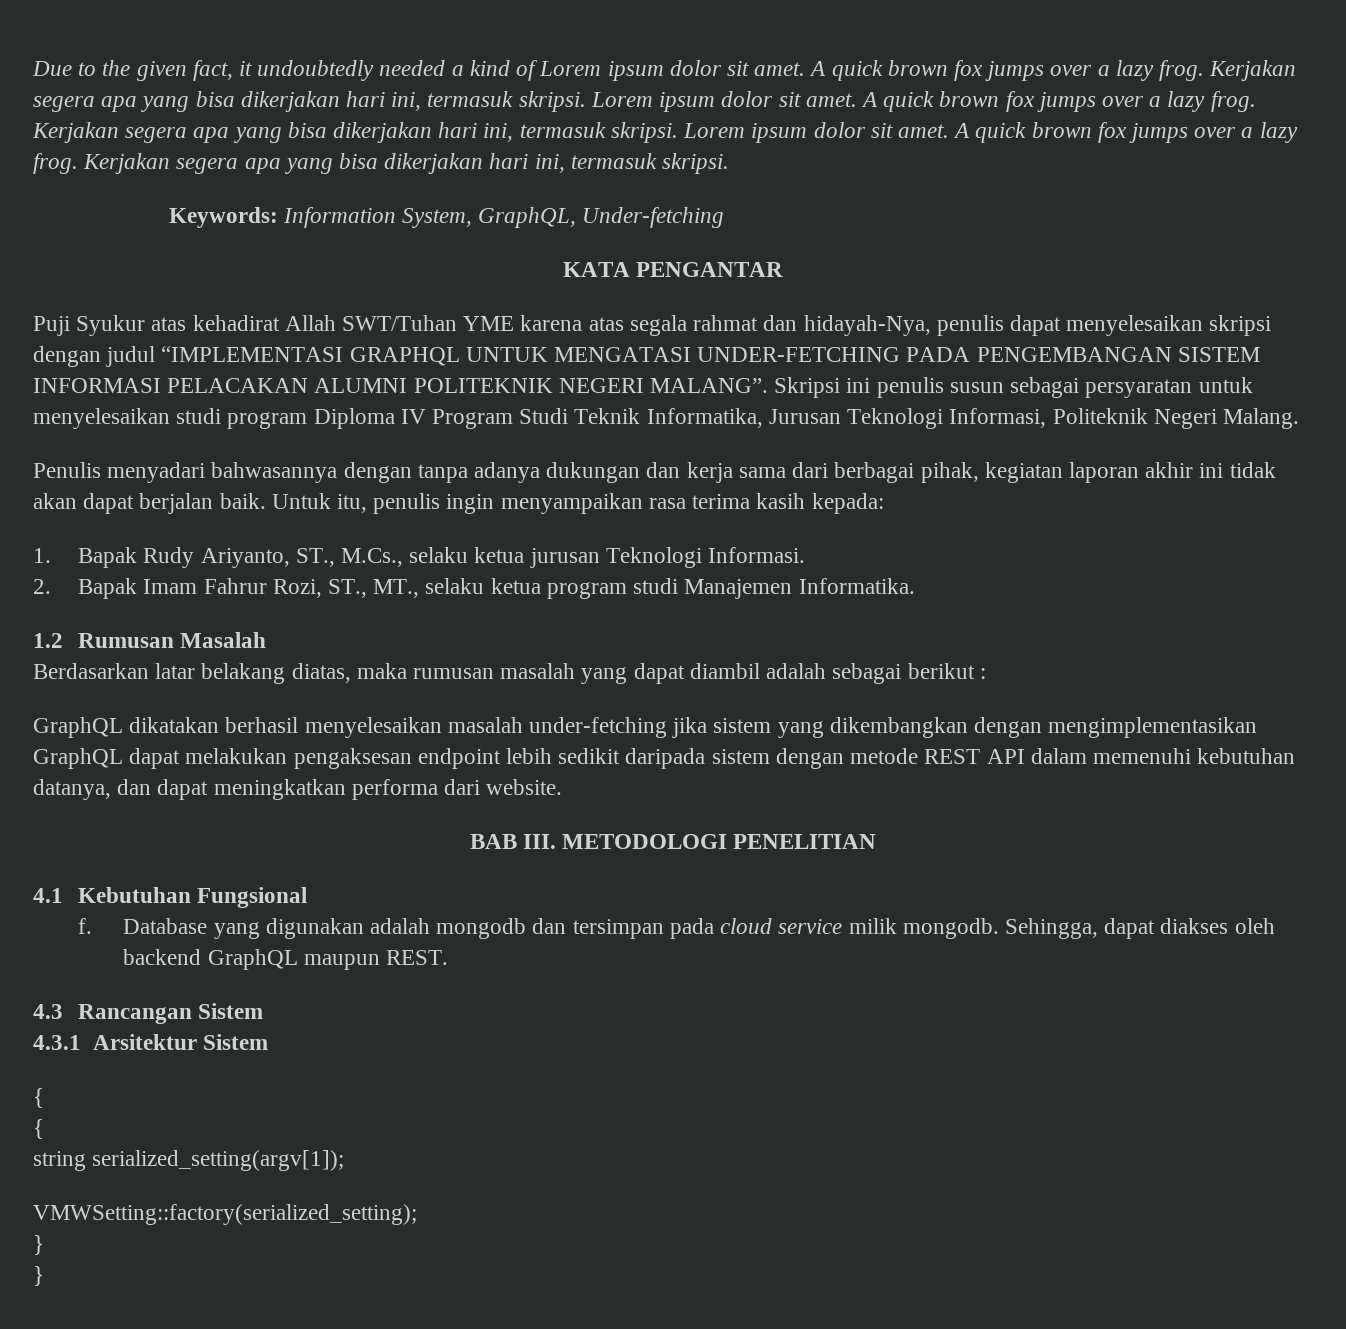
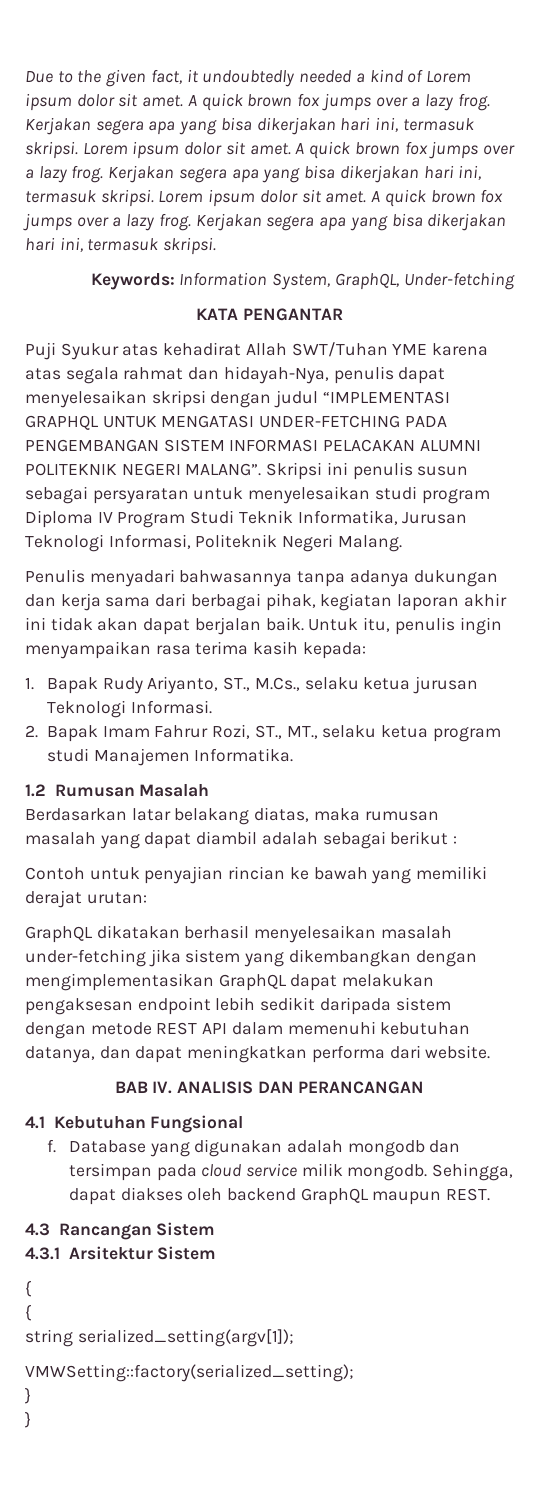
- Penulis menyadari bahwasannya dengan tanpa adanya dukungan dan kerja sama dari berbagai pihak, kegiatan laporan akhir ini tidak akan dapat berjalan baik.
+ Penulis menyadari bahwasannya tanpa adanya dukungan dan kerja sama dari berbagai pihak, kegiatan laporan akhir ini tidak akan dapat berjalan baik.
+ Contoh untuk penyajian rincian ke bawah yang memiliki derajat urutan:
- BAB III. METODOLOGI PENELITIAN
+ BAB IV. ANALISIS DAN PERANCANGAN

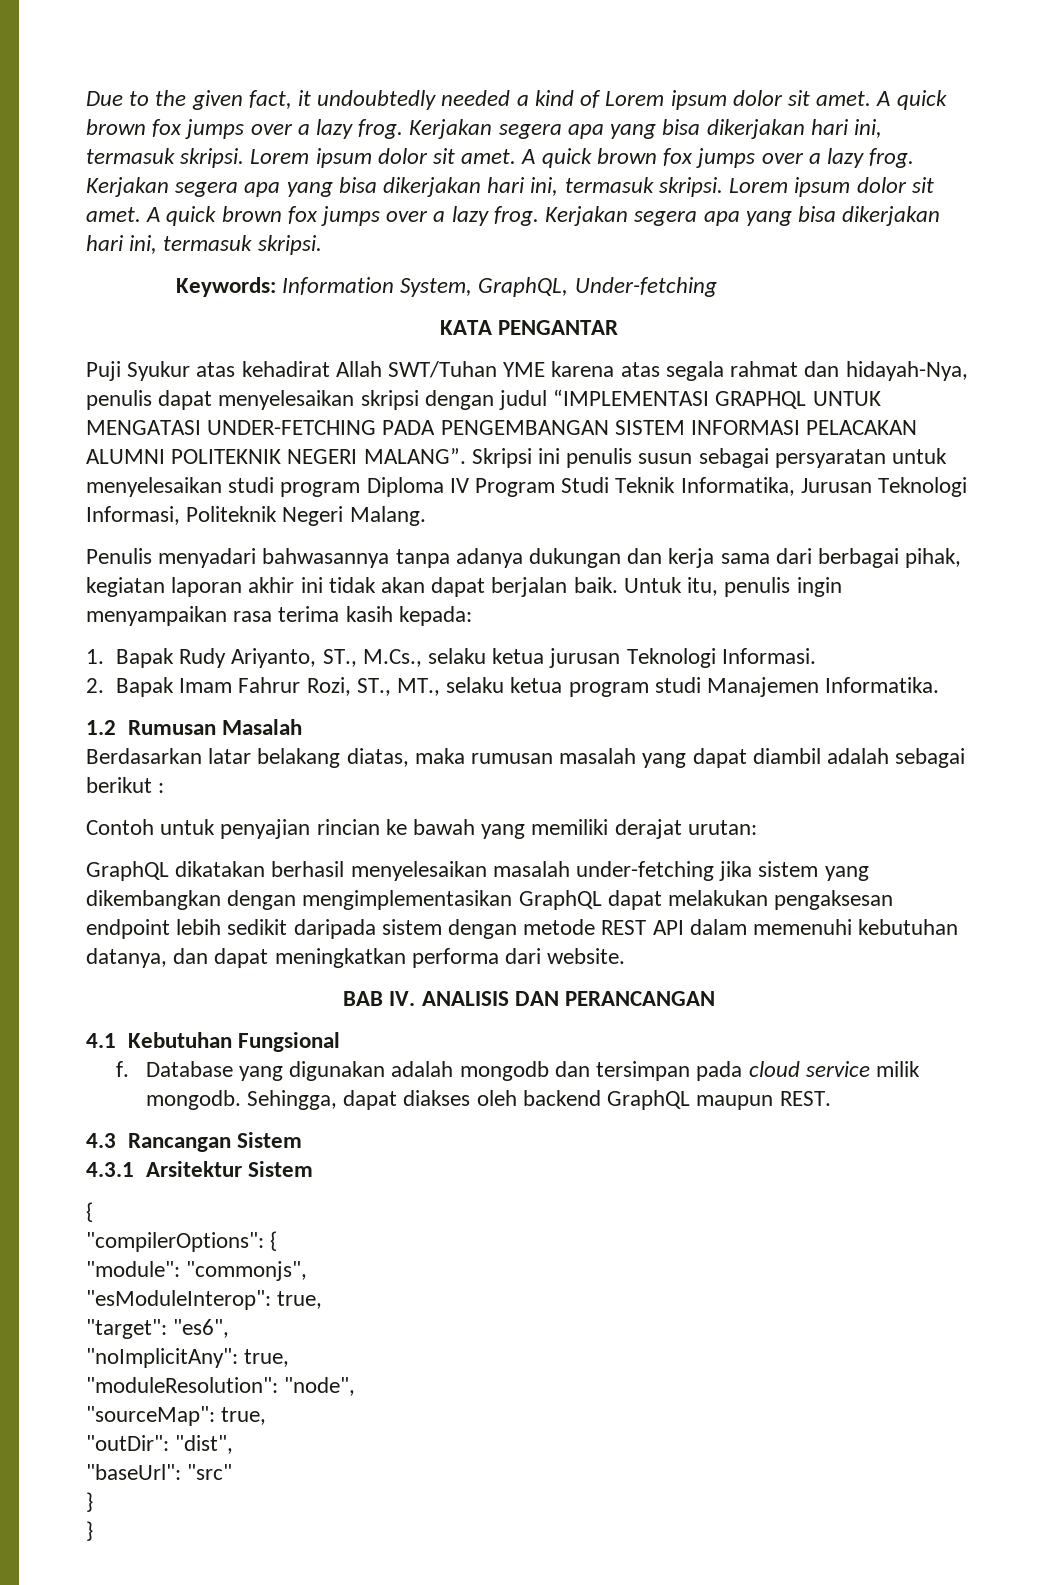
  4.3.1 Arsitektur Sistem
  {
- {
- string serialized_setting(argv[1]);
- VMWSetting::factory(serialized_setting);
+ "compilerOptions": {
+ "module": "commonjs",
+ "esModuleInterop": true,
+ "target": "es6",
+ "noImplicitAny": true,
+ "moduleResolution": "node",
+ "sourceMap": true,
+ "outDir": "dist",
+ "baseUrl": "src"

